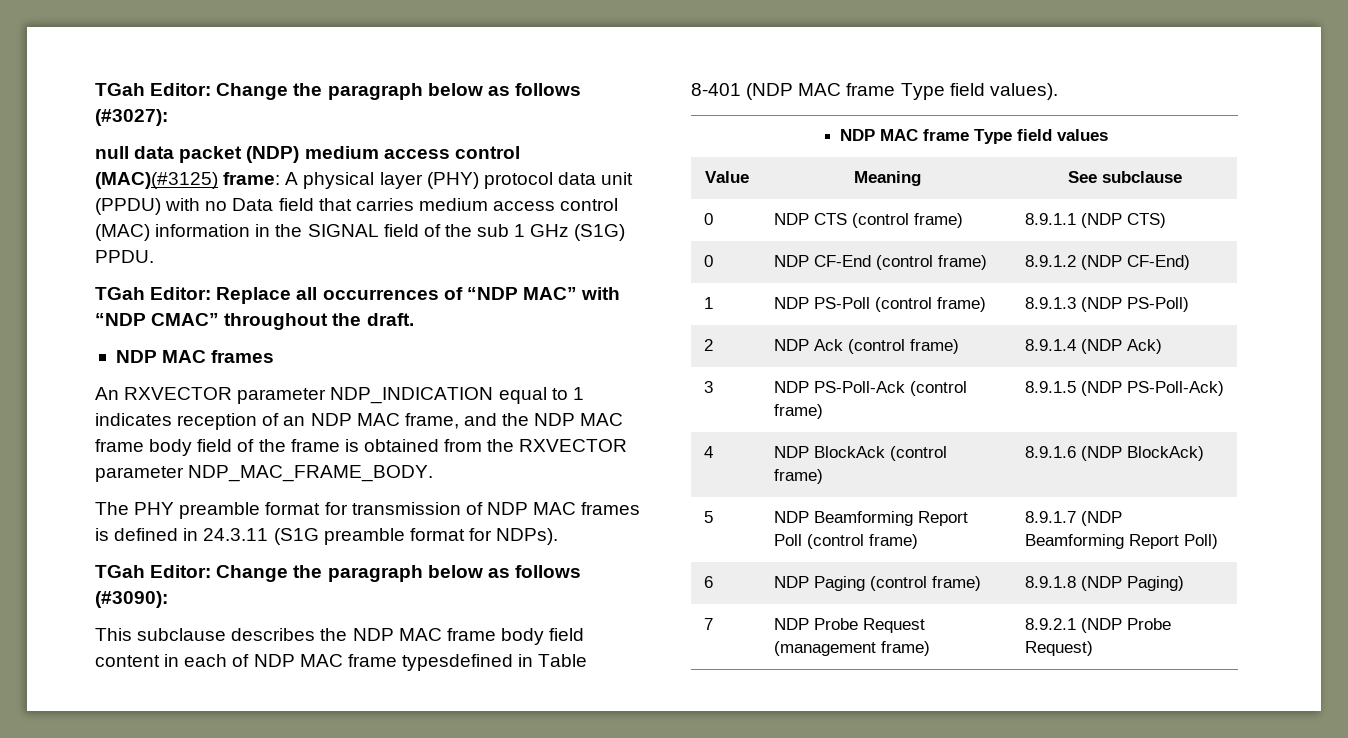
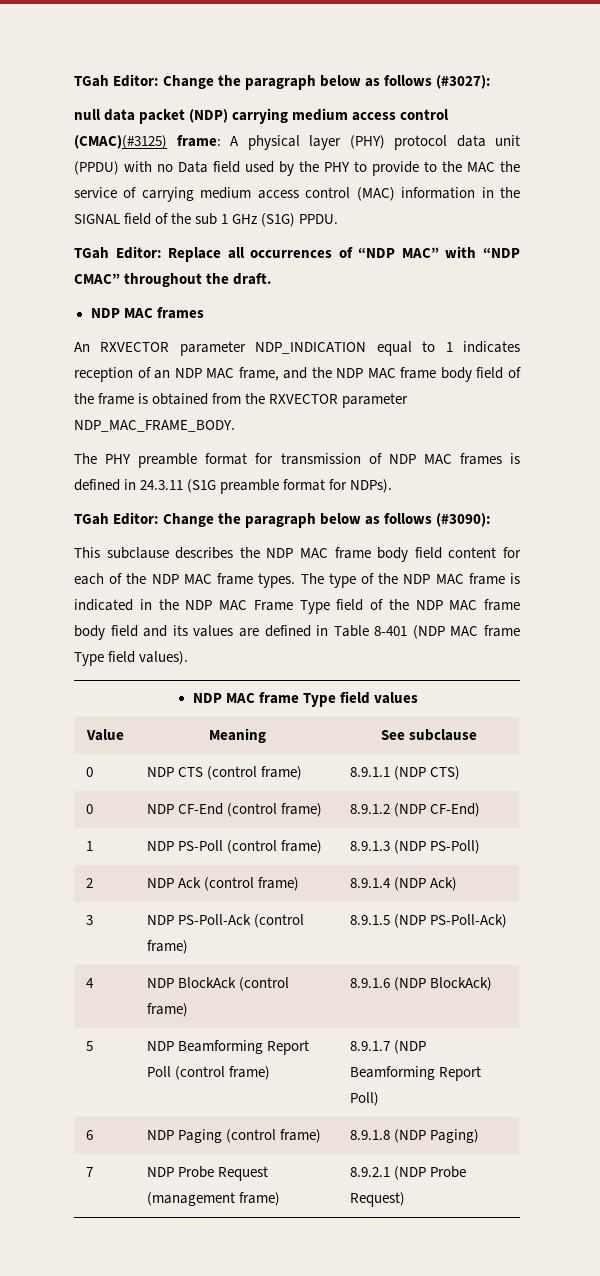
- null data packet (NDP) medium access control (MAC)(#3125) frame: A physical layer (PHY) protocol data unit (PPDU) with no Data field that carries medium access control (MAC) information in the SIGNAL field of the sub 1 GHz (S1G) PPDU.
+ null data packet (NDP) carrying medium access control (CMAC)(#3125) frame: A physical layer (PHY) protocol data unit (PPDU) with no Data field used by the PHY to provide to the MAC the service of carrying medium access control (MAC) information in the SIGNAL field of the sub 1 GHz (S1G) PPDU.
- This subclause describes the NDP MAC frame body field content in each of NDP MAC frame typesdefined in Table 8-401 (NDP MAC frame Type field values).
+ This subclause describes the NDP MAC frame body field content for each of the NDP MAC frame types. The type of the NDP MAC frame is indicated in the NDP MAC Frame Type field of the NDP MAC frame body field and its values are defined in Table 8-401 (NDP MAC frame Type field values).

